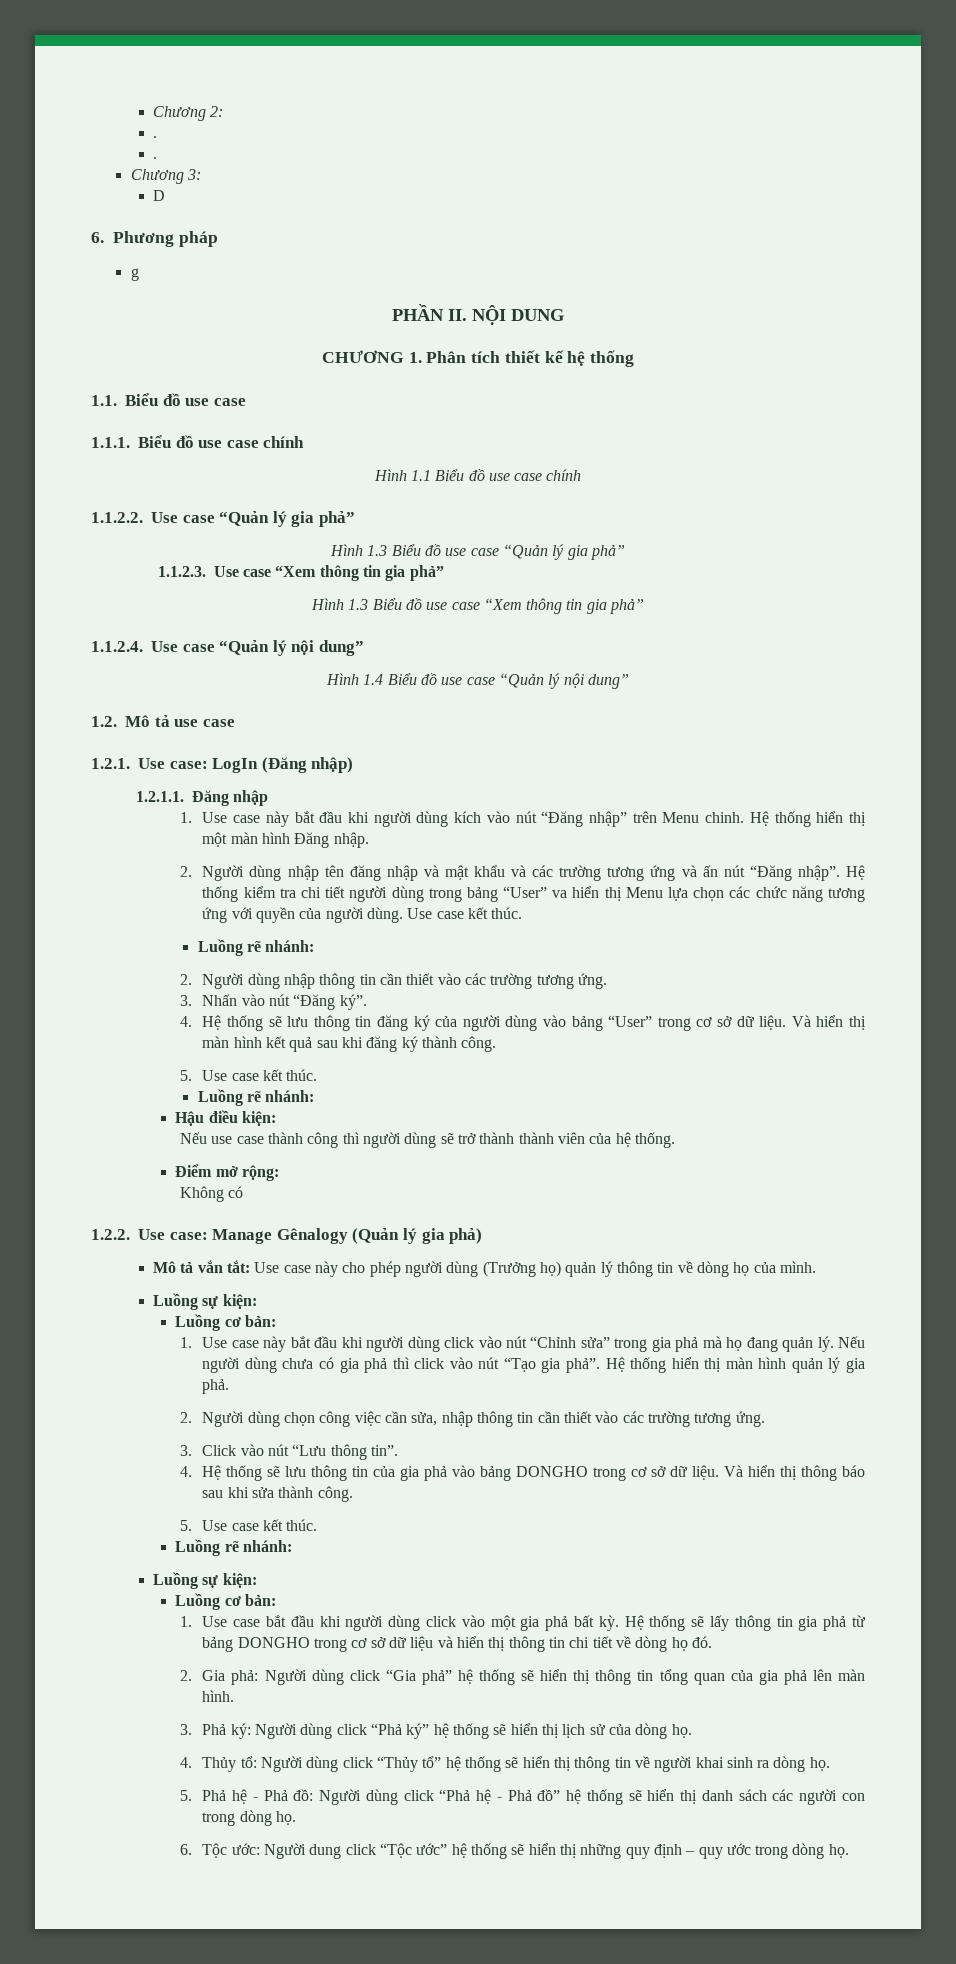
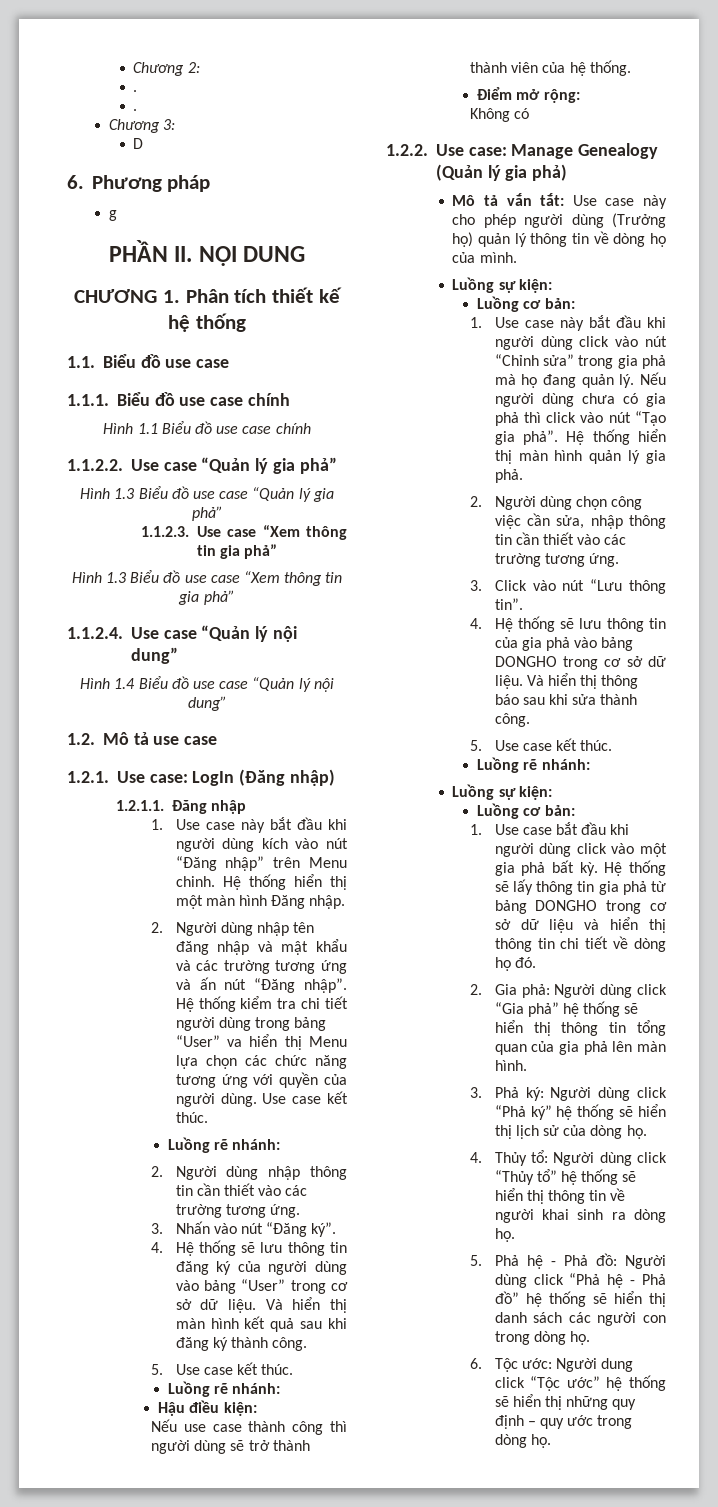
- 1.2.2. Use case: Manage Gênalogy (Quản lý gia phả)
+ 1.2.2. Use case: Manage Genealogy (Quản lý gia phả)

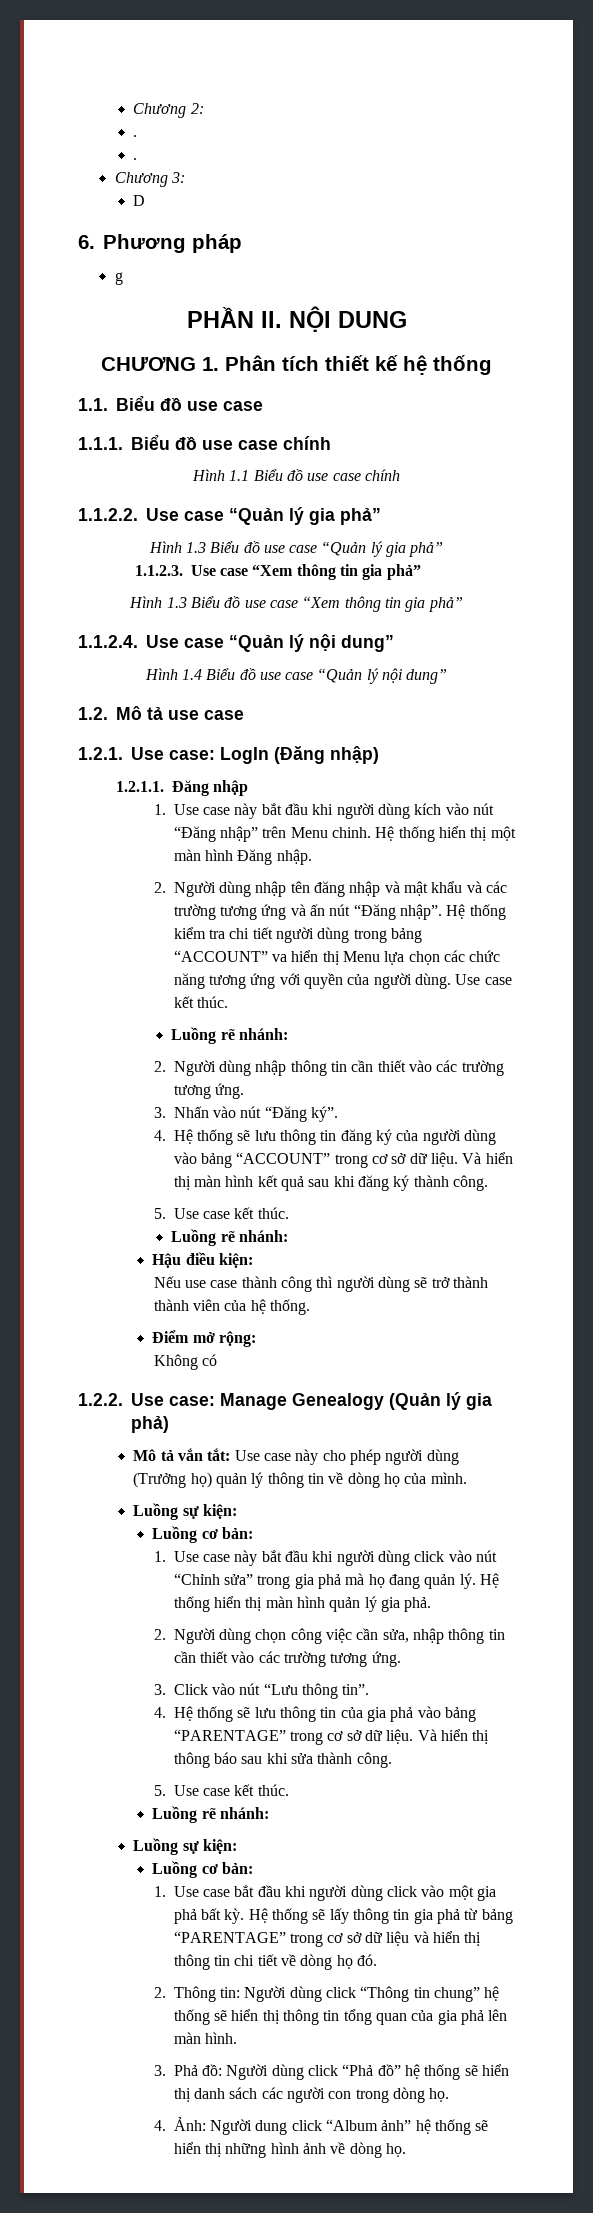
- Hệ thống kiểm tra chi tiết người dùng trong bảng “User” va hiển thị Menu lựa chọn các chức năng tương ứng với quyền của người dùng.
+ Hệ thống kiểm tra chi tiết người dùng trong bảng “ACCOUNT” va hiển thị Menu lựa chọn các chức năng tương ứng với quyền của người dùng.
- 4. Hệ thống sẽ lưu thông tin đăng ký của người dùng vào bảng “User” trong cơ sở dữ liệu.
+ 4. Hệ thống sẽ lưu thông tin đăng ký của người dùng vào bảng “ACCOUNT” trong cơ sở dữ liệu.
- Nếu người dùng chưa có gia phả thì click vào nút “Tạo gia phả”.
- 4. Hệ thống sẽ lưu thông tin của gia phả vào bảng DONGHO trong cơ sở dữ liệu.
+ 4. Hệ thống sẽ lưu thông tin của gia phả vào bảng “PARENTAGE” trong cơ sở dữ liệu.
- Hệ thống sẽ lấy thông tin gia phả từ bảng DONGHO trong cơ sở dữ liệu và hiển thị thông tin chi tiết về dòng họ đó.
+ Hệ thống sẽ lấy thông tin gia phả từ bảng “PARENTAGE” trong cơ sở dữ liệu và hiển thị thông tin chi tiết về dòng họ đó.
- 2. Gia phả: Người dùng click “Gia phả” hệ thống sẽ hiển thị thông tin tổng quan của gia phả lên màn hình.
+ 2. Thông tin: Người dùng click “Thông tin chung” hệ thống sẽ hiển thị thông tin tổng quan của gia phả lên màn hình.
- 3. Phả ký: Người dùng click “Phả ký” hệ thống sẽ hiển thị lịch sử của dòng họ.
- 4. Thủy tổ: Người dùng click “Thủy tổ” hệ thống sẽ hiển thị thông tin về người khai sinh ra dòng họ.
- 5. Phả hệ - Phả đồ: Người dùng click “Phả hệ - Phả đồ” hệ thống sẽ hiển thị danh sách các người con trong dòng họ.
+ 3. Phả đồ: Người dùng click “Phả đồ” hệ thống sẽ hiển thị danh sách các người con trong dòng họ.
- 6. Tộc ước: Người dung click “Tộc ước” hệ thống sẽ hiển thị những quy định – quy ước trong dòng họ.
+ 4. Ảnh: Người dung click “Album ảnh” hệ thống sẽ hiển thị những hình ảnh về dòng họ.

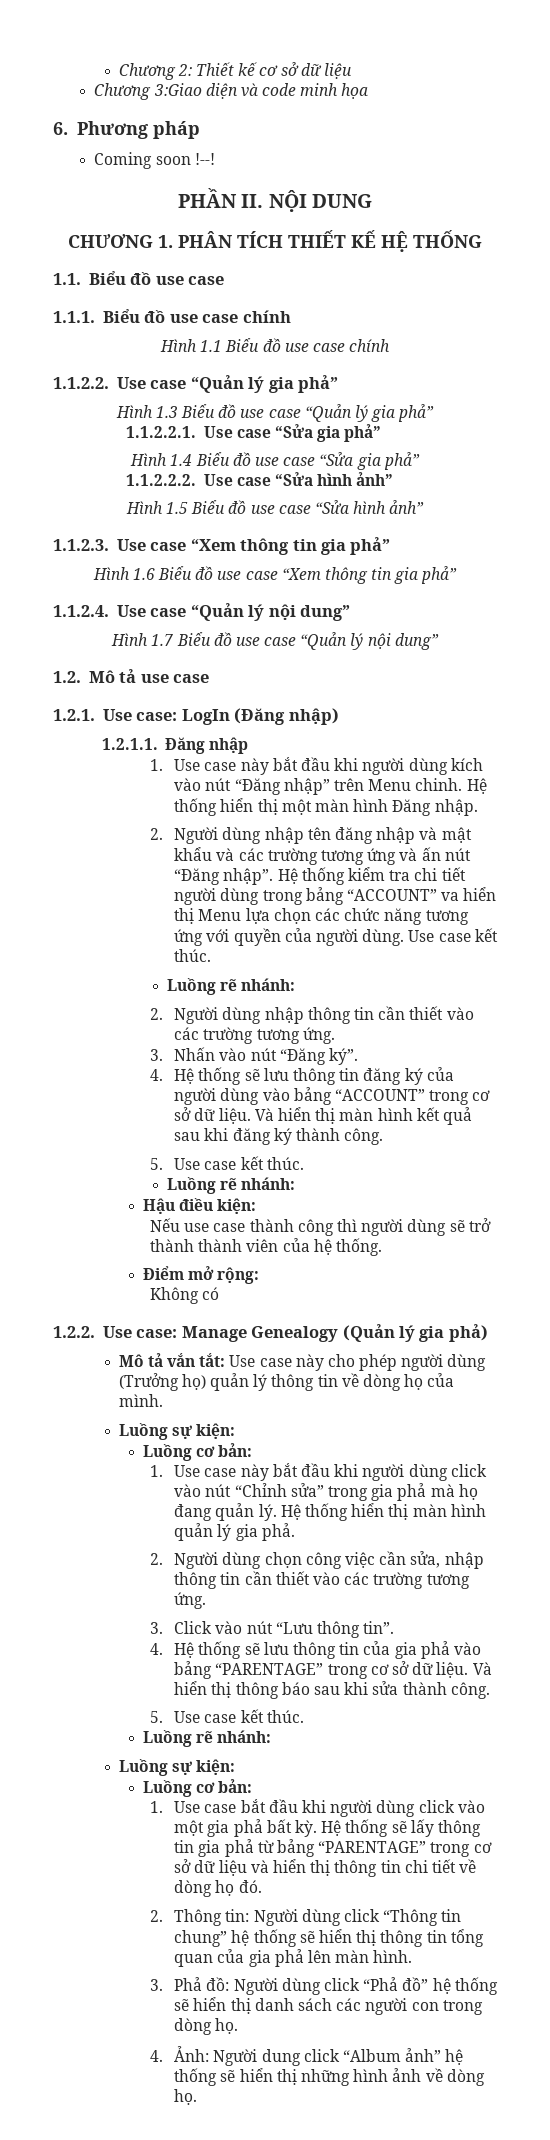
- Chương 2:
- .
- .
- Chương 3:
- D
+ Chương 2: Thiết kế cơ sở dữ liệu
+ Chương 3:Giao diện và code minh họa
- g
+ Coming soon !--!
- CHƯƠNG 1. Phân tích thiết kế hệ thống
+ CHƯƠNG 1. PHÂN TÍCH THIẾT KẾ HỆ THỐNG
+ 1.1.2.2.1. Use case “Sửa gia phả”
+ Hình 1.4 Biểu đồ use case “Sửa gia phả”
+ 1.1.2.2.2. Use case “Sửa hình ảnh”
+ Hình 1.5 Biểu đồ use case “Sửa hình ảnh”
- Hình 1.3 Biểu đồ use case “Xem thông tin gia phả”
+ Hình 1.6 Biểu đồ use case “Xem thông tin gia phả”
- Hình 1.4 Biểu đồ use case “Quản lý nội dung”
+ Hình 1.7 Biểu đồ use case “Quản lý nội dung”

